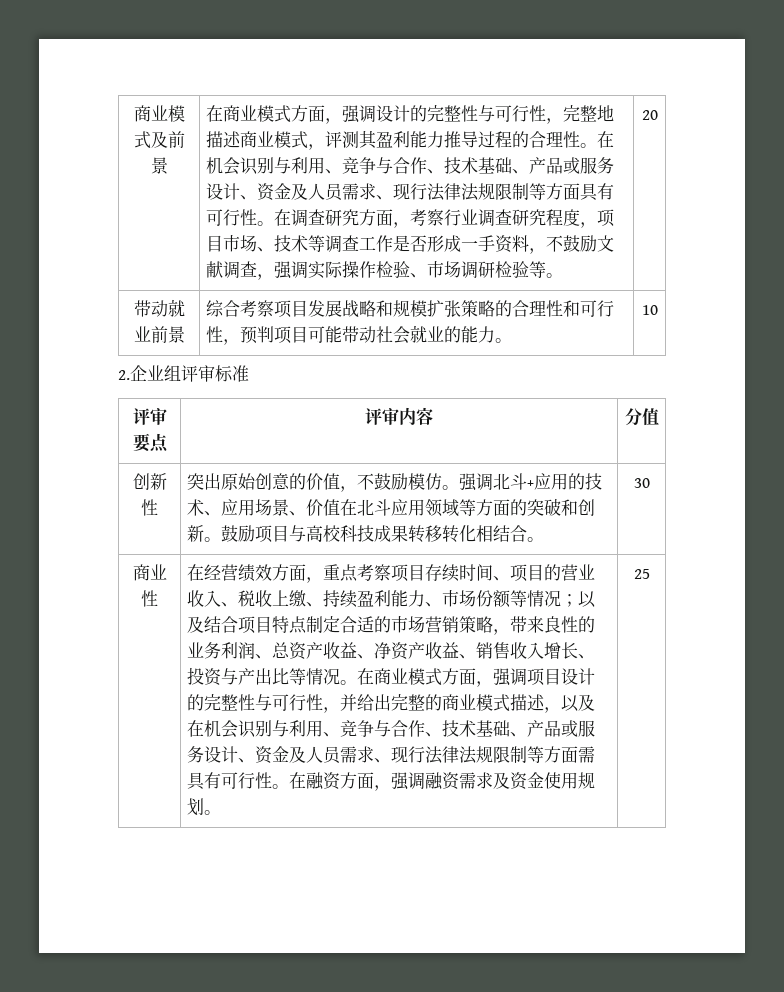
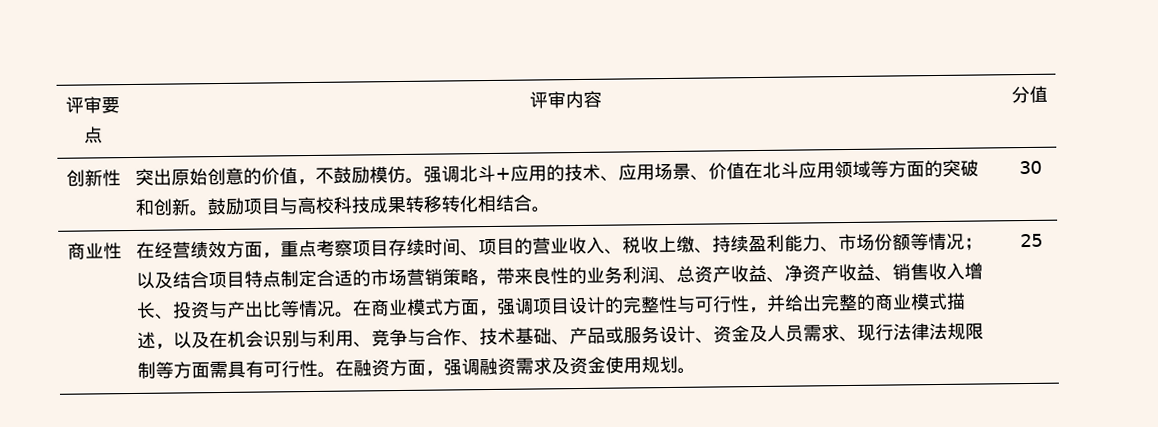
- 商业模式及前景 | 在商业模式方面，强调设计的完整性与可行性，完整地描述商业模式，评测其盈利能力推导过程的合理性。在机会识别与利用、竞争与合作、技术基础、产品或服务设计、资金及人员需求、现行法律法规限制等方面具有可行性。在调查研究方面，考察行业调查研究程度，项目市场、技术等调查工作是否形成一手资料，不鼓励文献调查，强调实际操作检验、市场调研检验等。 | 20
- 带动就业前景 | 综合考察项目发展战略和规模扩张策略的合理性和可行性，预判项目可能带动社会就业的能力。 | 10
- 2.企业组评审标准

